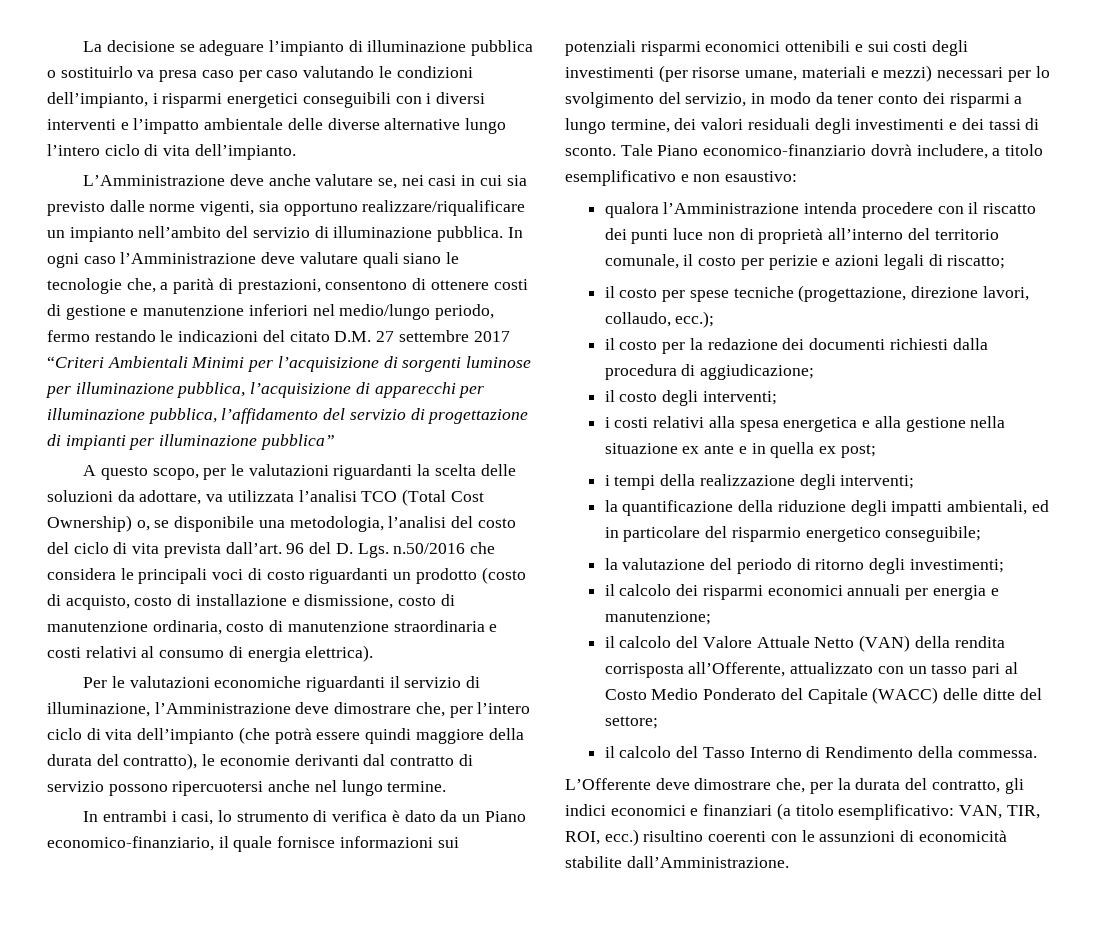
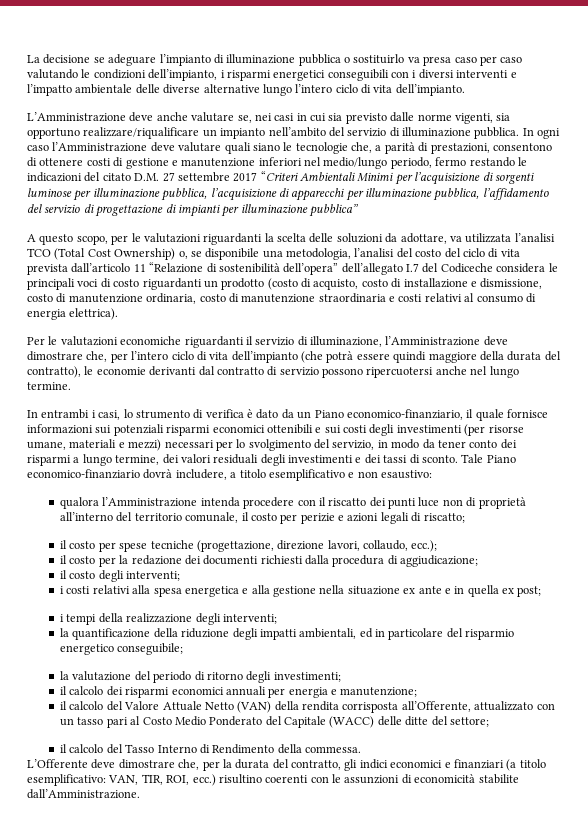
- A questo scopo, per le valutazioni riguardanti la scelta delle soluzioni da adottare, va utilizzata l’analisi TCO (Total Cost Ownership) o, se disponibile una metodologia, l’analisi del costo del ciclo di vita prevista dall’art. 96 del D. Lgs. n.50/2016 che considera le principali voci di costo riguardanti un prodotto (costo di acquisto, costo di installazione e dismissione, costo di manutenzione ordinaria, costo di manutenzione straordinaria e costi relativi al consumo di energia elettrica).
+ A questo scopo, per le valutazioni riguardanti la scelta delle soluzioni da adottare, va utilizzata l’analisi TCO (Total Cost Ownership) o, se disponibile una metodologia, l’analisi del costo del ciclo di vita prevista dall’articolo 11 “Relazione di sostenibilità dell’opera” dell’allegato I.7 del Codiceche considera le principali voci di costo riguardanti un prodotto (costo di acquisto, costo di installazione e dismissione, costo di manutenzione ordinaria, costo di manutenzione straordinaria e costi relativi al consumo di energia elettrica).

